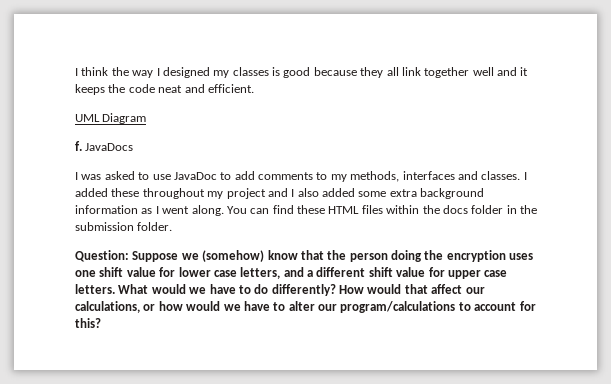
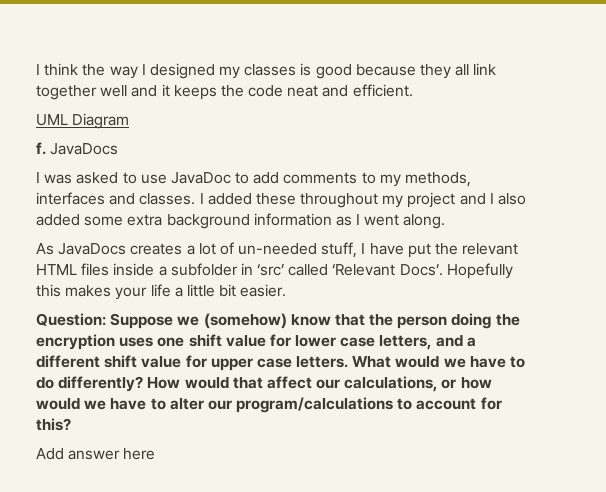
- I added these throughout my project and I also added some extra background information as I went along. You can find these HTML files within the docs folder in the submission folder.
+ I added these throughout my project and I also added some extra background information as I went along.
+ As JavaDocs creates a lot of un-needed stuff, I have put the relevant HTML files inside a subfolder in ‘src’ called ‘Relevant Docs’. Hopefully this makes your life a little bit easier.
+ Add answer here

